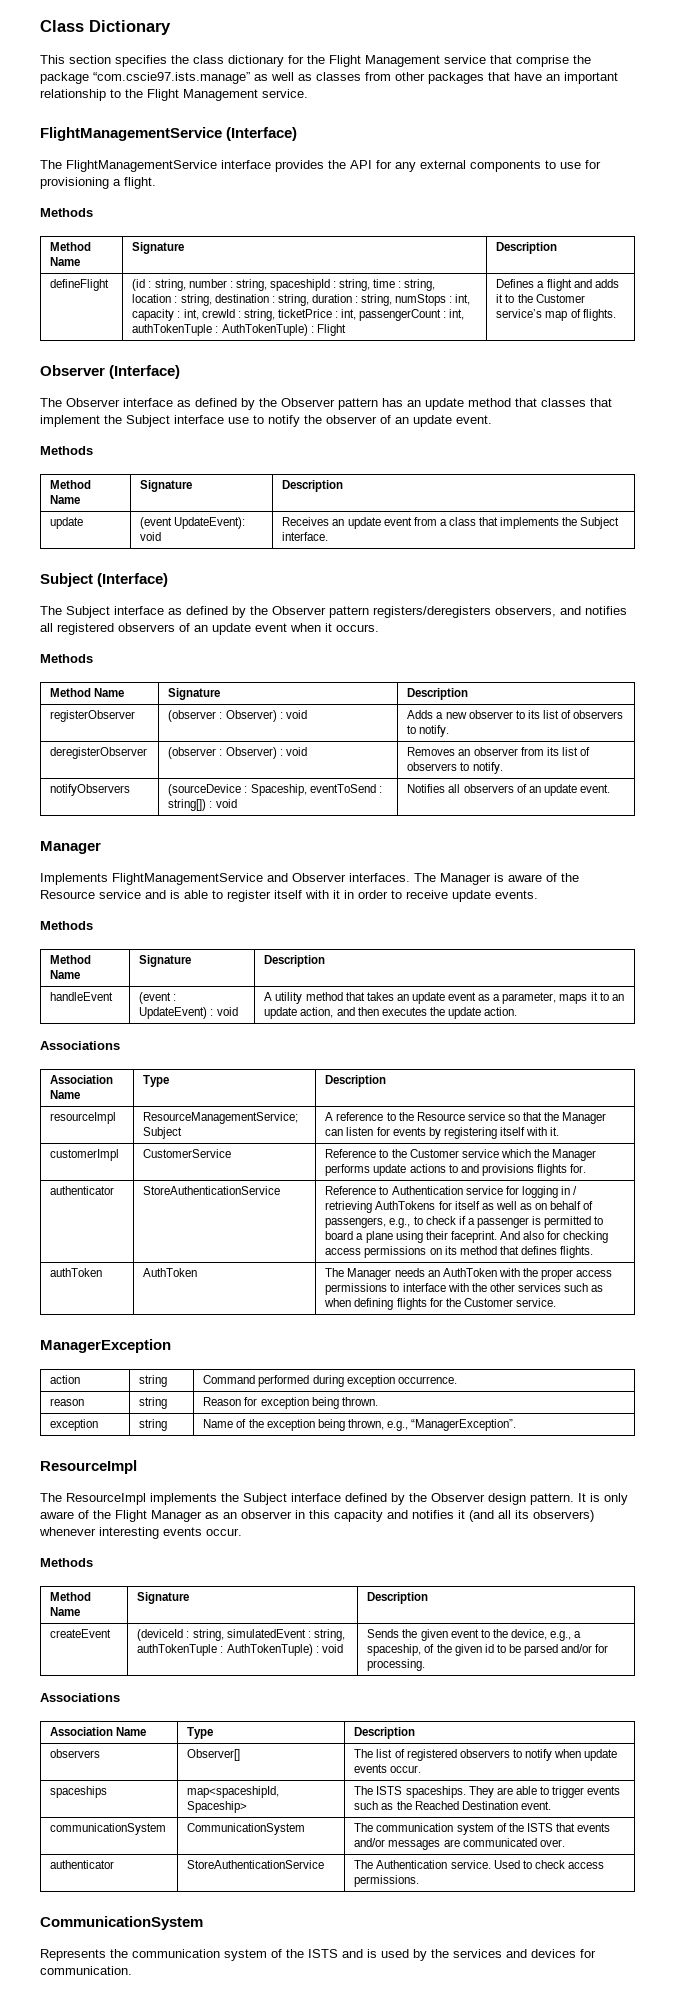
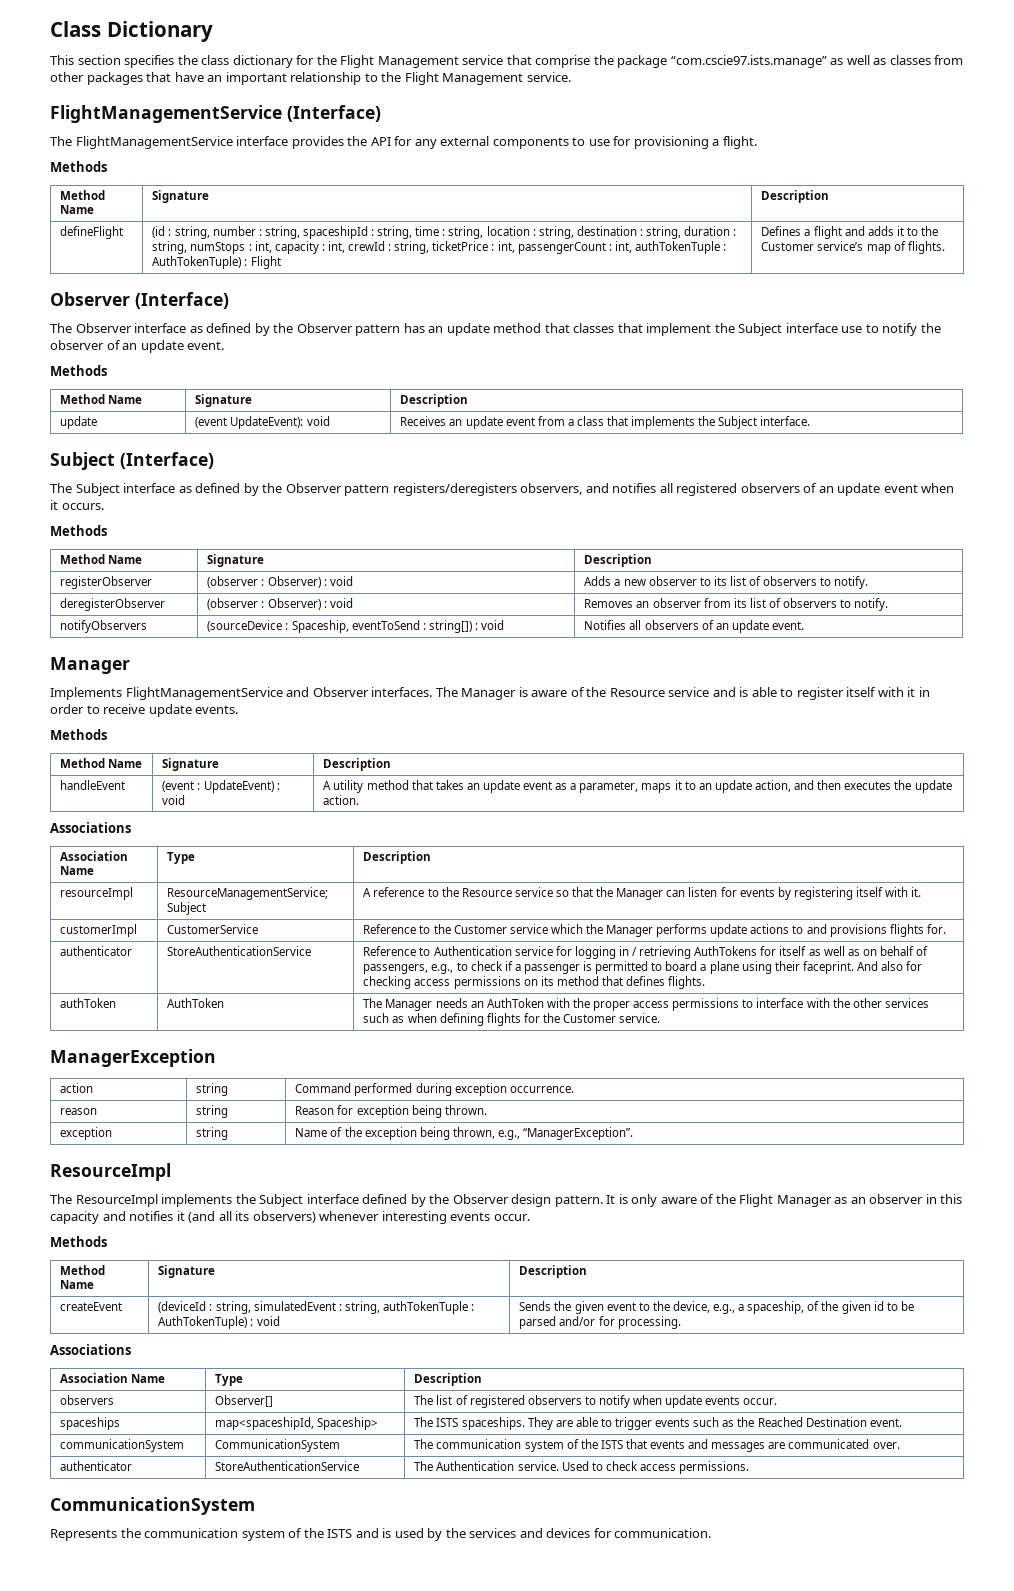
- communicationSystem | CommunicationSystem | The communication system of the ISTS that events and/or messages are communicated over.
+ communicationSystem | CommunicationSystem | The communication system of the ISTS that events and messages are communicated over.

